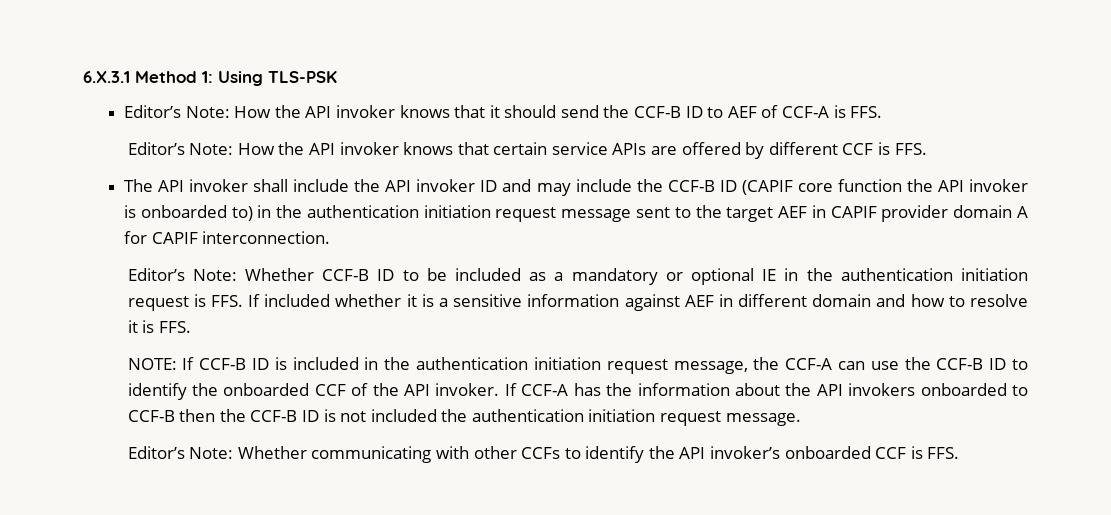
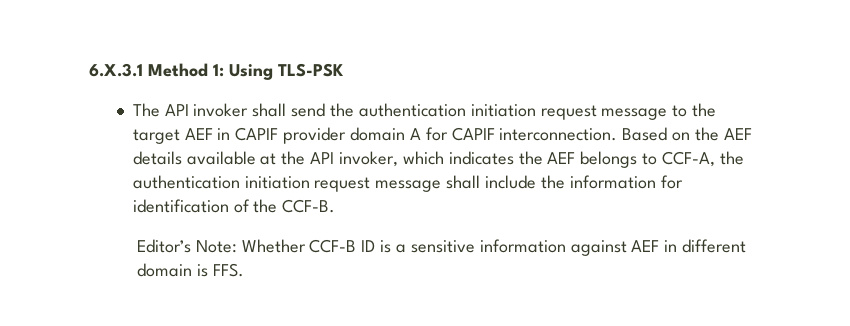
- Editor’s Note: How the API invoker knows that it should send the CCF-B ID to AEF of CCF-A is FFS.
- Editor’s Note: How the API invoker knows that certain service APIs are offered by different CCF is FFS.
- The API invoker shall include the API invoker ID and may include the CCF-B ID (CAPIF core function the API invoker is onboarded to) in the authentication initiation request message sent to the target AEF in CAPIF provider domain A for CAPIF interconnection.
+ The API invoker shall send the authentication initiation request message to the target AEF in CAPIF provider domain A for CAPIF interconnection. Based on the AEF details available at the API invoker, which indicates the AEF belongs to CCF-A, the authentication initiation request message shall include the information for identification of the CCF-B.
- Editor’s Note: Whether CCF-B ID to be included as a mandatory or optional IE in the authentication initiation request is FFS. If included whether it is a sensitive information against AEF in different domain and how to resolve it is FFS.
- NOTE: If CCF-B ID is included in the authentication initiation request message, the CCF-A can use the CCF-B ID to identify the onboarded CCF of the API invoker. If CCF-A has the information about the API invokers onboarded to CCF-B then the CCF-B ID is not included the authentication initiation request message.
- Editor’s Note: Whether communicating with other CCFs to identify the API invoker’s onboarded CCF is FFS.
+ Editor’s Note: Whether CCF-B ID is a sensitive information against AEF in different domain is FFS.

